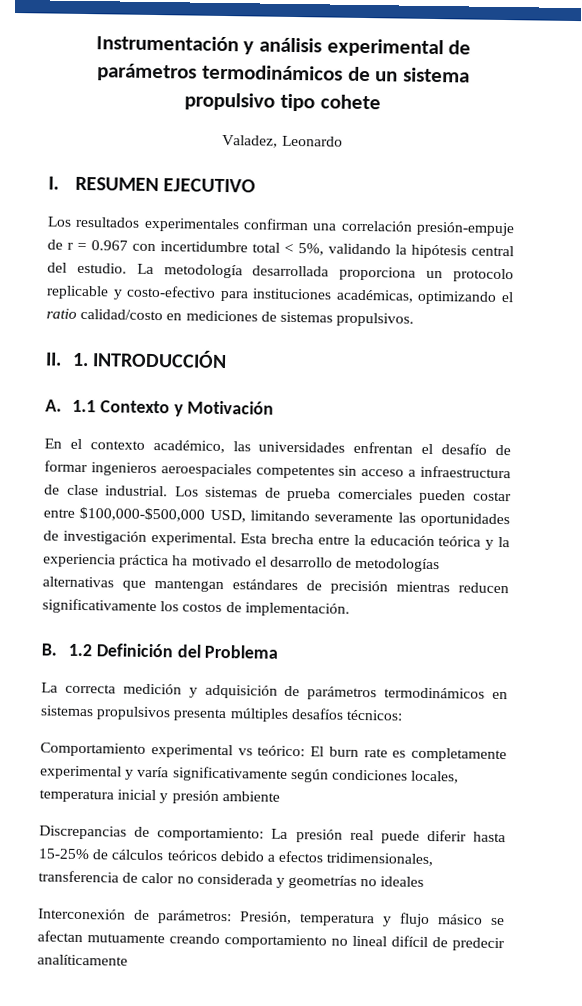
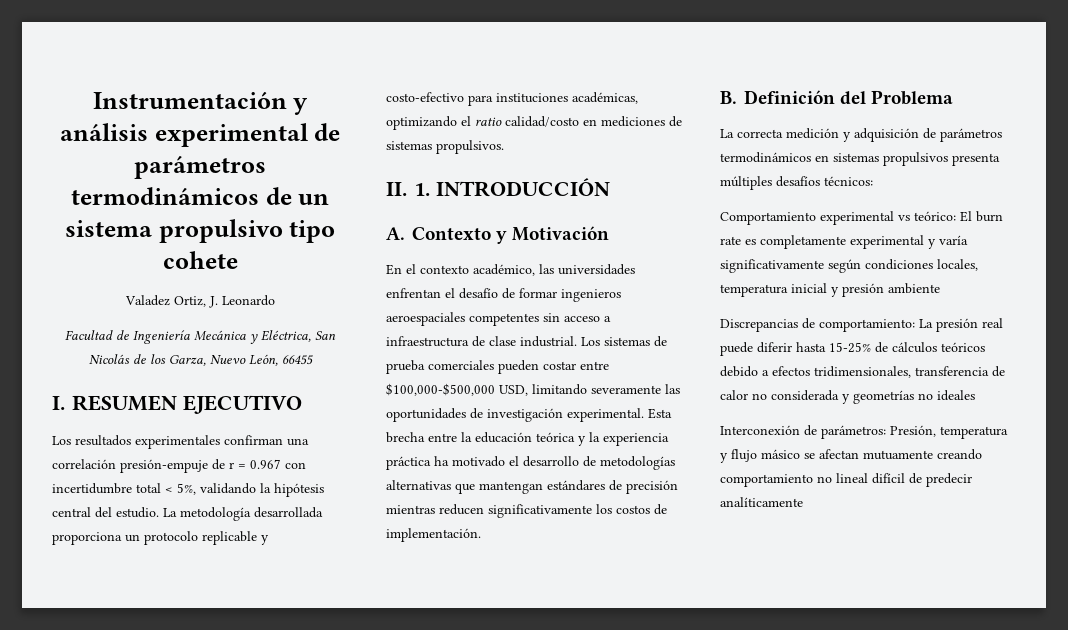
- Valadez, Leonardo
+ Valadez Ortiz, J. Leonardo
+ Facultad de Ingeniería Mecánica y Eléctrica, San Nicolás de los Garza, Nuevo León, 66455
- A. 1.1 Contexto y Motivación
+ A. Contexto y Motivación
- B. 1.2 Definición del Problema
+ B. Definición del Problema

